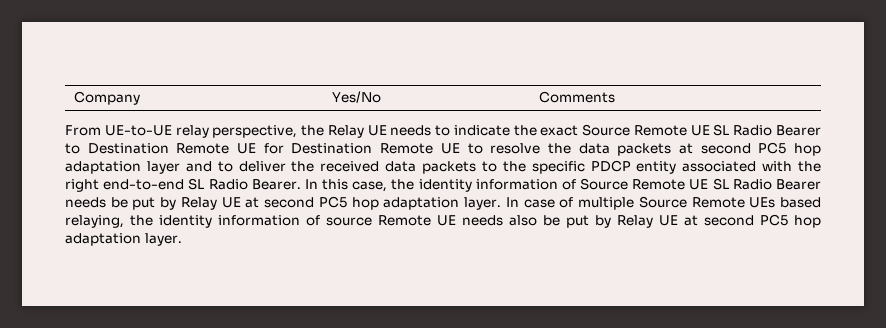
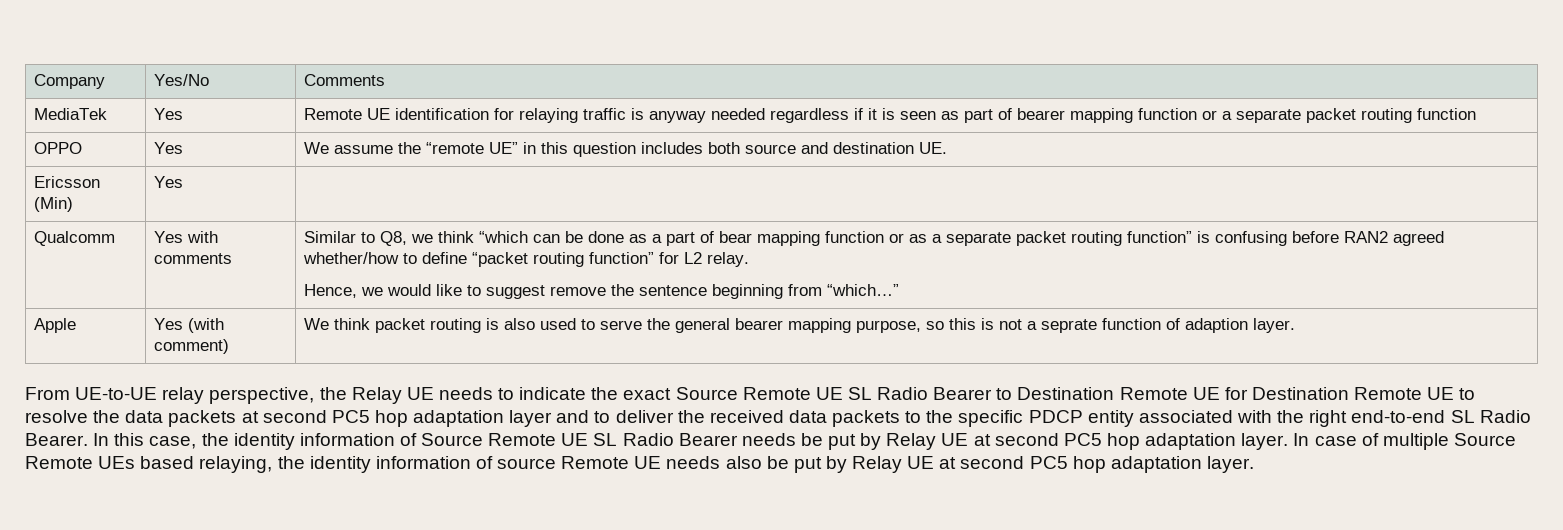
+ MediaTek | Yes | Remote UE identification for relaying traffic is anyway needed regardless if it is seen as part of bearer mapping function or a separate packet routing function
+ OPPO | Yes | We assume the “remote UE” in this question includes both source and destination UE.
+ Ericsson (Min) | Yes |
+ Qualcomm | Yes with comments | Similar to Q8, we think “which can be done as a part of bear mapping function or as a separate packet routing function” is confusing before RAN2 agreed whether/how to define “packet routing function” for L2 relay.
+ Hence, we would like to suggest remove the sentence beginning from “which…”
+ Apple | Yes (with comment) | We think packet routing is also used to serve the general bearer mapping purpose, so this is not a seprate function of adaption layer.

